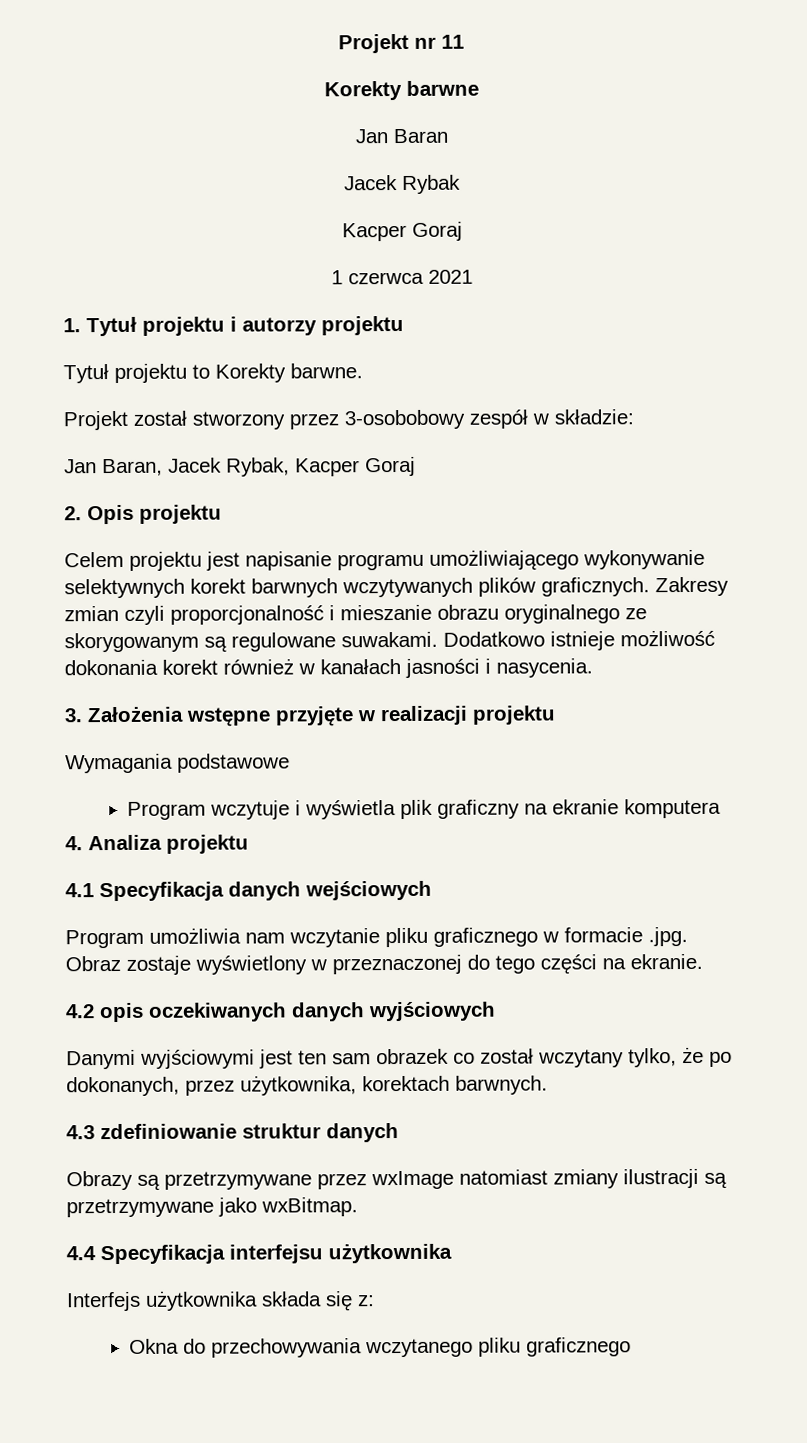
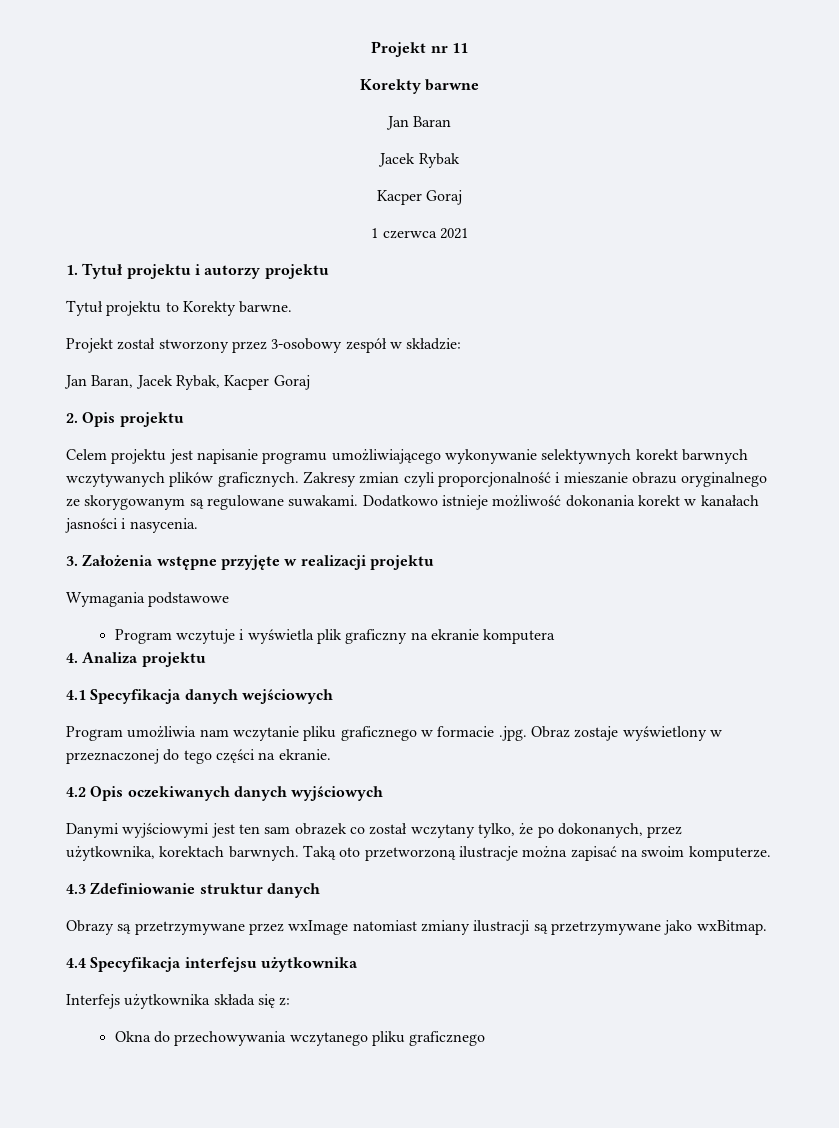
- Projekt został stworzony przez 3-osobobowy zespół w składzie:
+ Projekt został stworzony przez 3-osobowy zespół w składzie:
- Dodatkowo istnieje możliwość dokonania korekt również w kanałach jasności i nasycenia.
+ Dodatkowo istnieje możliwość dokonania korekt w kanałach jasności i nasycenia.
- 4.2 opis oczekiwanych danych wyjściowych
+ 4.2 Opis oczekiwanych danych wyjściowych
+ Taką oto przetworzoną ilustracje można zapisać na swoim komputerze.
- 4.3 zdefiniowanie struktur danych
+ 4.3 Zdefiniowanie struktur danych

